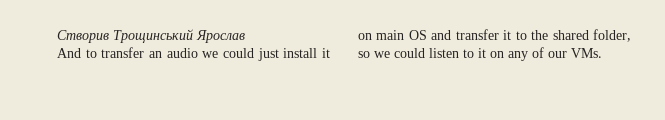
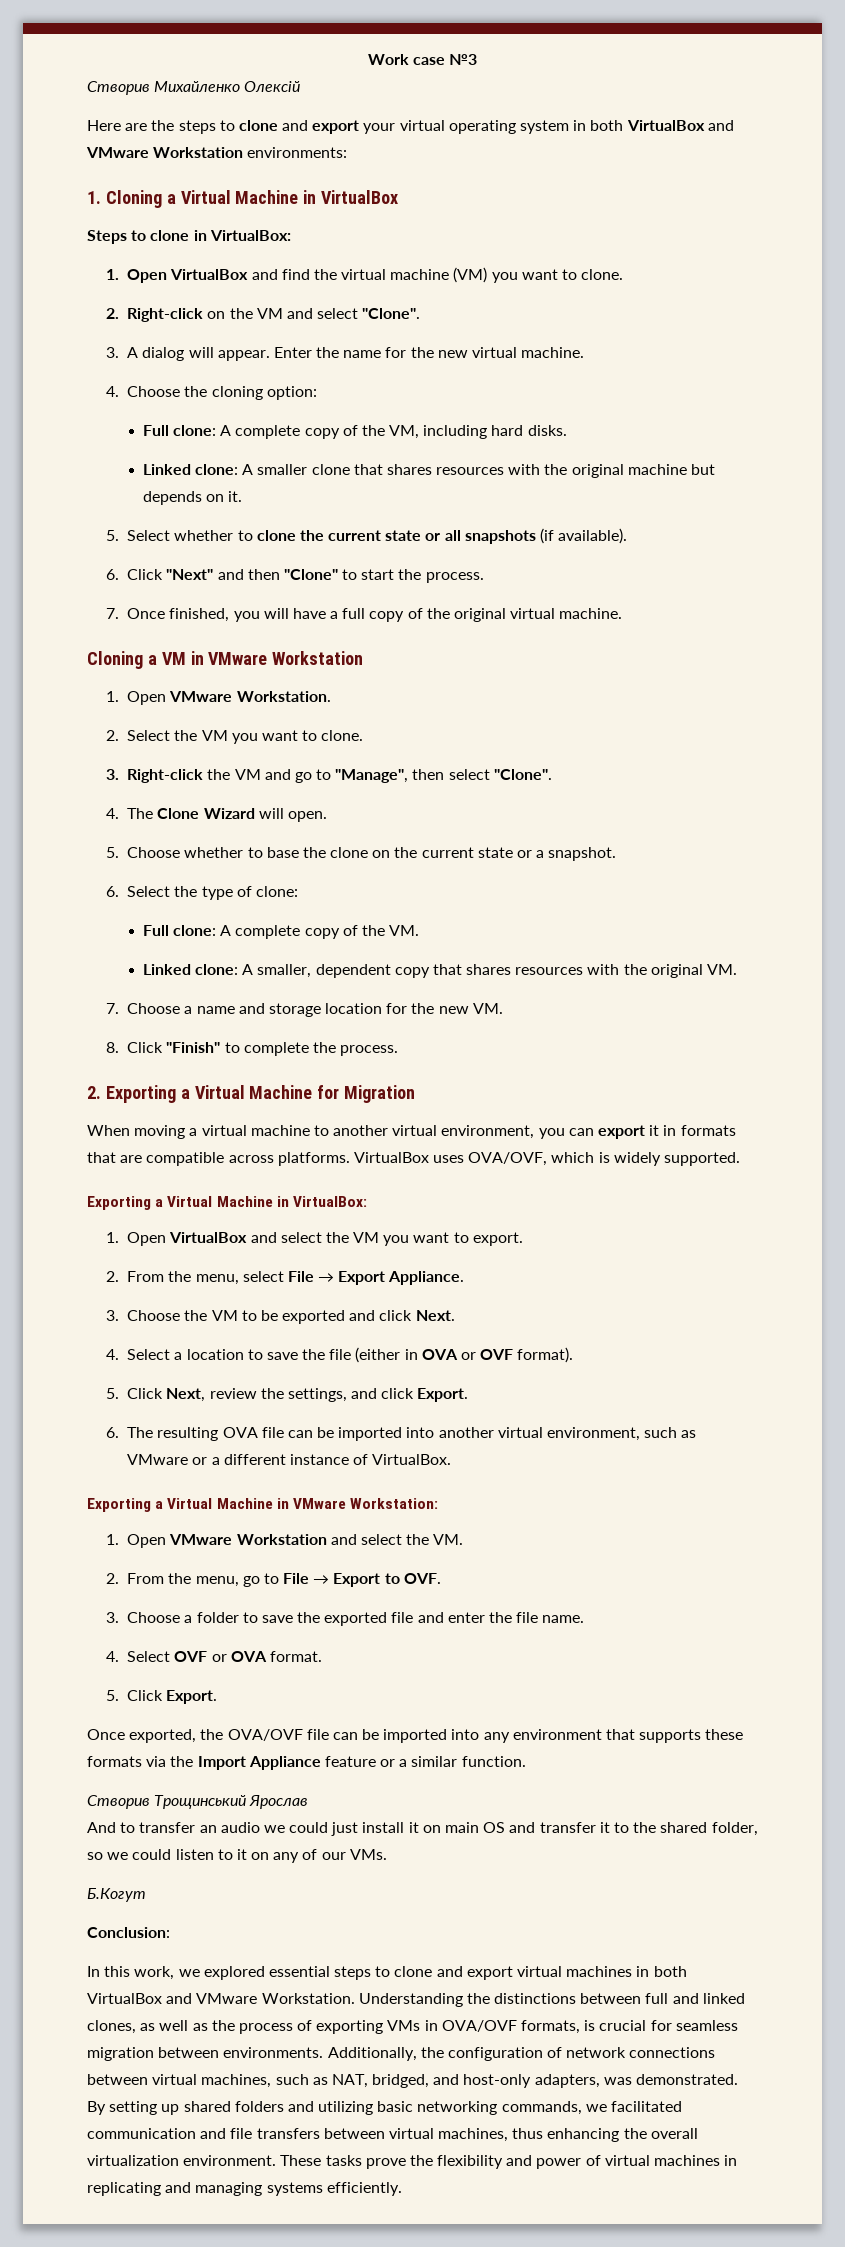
+ Work case №3
+ Створив Михайленко Олексій
+ Here are the steps to clone and export your virtual operating system in both VirtualBox and VMware Workstation environments:
+ 1. Cloning a Virtual Machine in VirtualBox
+ Steps to clone in VirtualBox:
+ 1. Open VirtualBox and find the virtual machine (VM) you want to clone.
+ 2. Right-click on the VM and select "Clone".
+ 3. A dialog will appear. Enter the name for the new virtual machine.
+ 4. Choose the cloning option:
+ Full clone: A complete copy of the VM, including hard disks.
+ Linked clone: A smaller clone that shares resources with the original machine but depends on it.
+ 5. Select whether to clone the current state or all snapshots (if available).
+ 6. Click "Next" and then "Clone" to start the process.
+ 7. Once finished, you will have a full copy of the original virtual machine.
+ Cloning a VM in VMware Workstation
+ 1. Open VMware Workstation.
+ 2. Select the VM you want to clone.
+ 3. Right-click the VM and go to "Manage", then select "Clone".
+ 4. The Clone Wizard will open.
+ 5. Choose whether to base the clone on the current state or a snapshot.
+ 6. Select the type of clone:
+ Full clone: A complete copy of the VM.
+ Linked clone: A smaller, dependent copy that shares resources with the original VM.
+ 7. Choose a name and storage location for the new VM.
+ 8. Click "Finish" to complete the process.
+ 2. Exporting a Virtual Machine for Migration
+ When moving a virtual machine to another virtual environment, you can export it in formats that are compatible across platforms. VirtualBox uses OVA/OVF, which is widely supported.
+ Exporting a Virtual Machine in VirtualBox:
+ 1. Open VirtualBox and select the VM you want to export.
+ 2. From the menu, select File → Export Appliance.
+ 3. Choose the VM to be exported and click Next.
+ 4. Select a location to save the file (either in OVA or OVF format).
+ 5. Click Next, review the settings, and click Export.
+ 6. The resulting OVA file can be imported into another virtual environment, such as VMware or a different instance of VirtualBox.
+ Exporting a Virtual Machine in VMware Workstation:
+ 1. Open VMware Workstation and select the VM.
+ 2. From the menu, go to File → Export to OVF.
+ 3. Choose a folder to save the exported file and enter the file name.
+ 4. Select OVF or OVA format.
+ 5. Click Export.
+ Once exported, the OVA/OVF file can be imported into any environment that supports these formats via the Import Appliance feature or a similar function.
+ Б.Когут
+ Conclusion:
+ In this work, we explored essential steps to clone and export virtual machines in both VirtualBox and VMware Workstation. Understanding the distinctions between full and linked clones, as well as the process of exporting VMs in OVA/OVF formats, is crucial for seamless migration between environments. Additionally, the configuration of network connections between virtual machines, such as NAT, bridged, and host-only adapters, was demonstrated. By setting up shared folders and utilizing basic networking commands, we facilitated communication and file transfers between virtual machines, thus enhancing the overall virtualization environment. These tasks prove the flexibility and power of virtual machines in replicating and managing systems efficiently.

